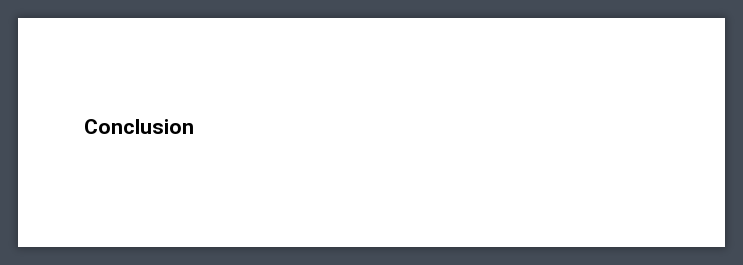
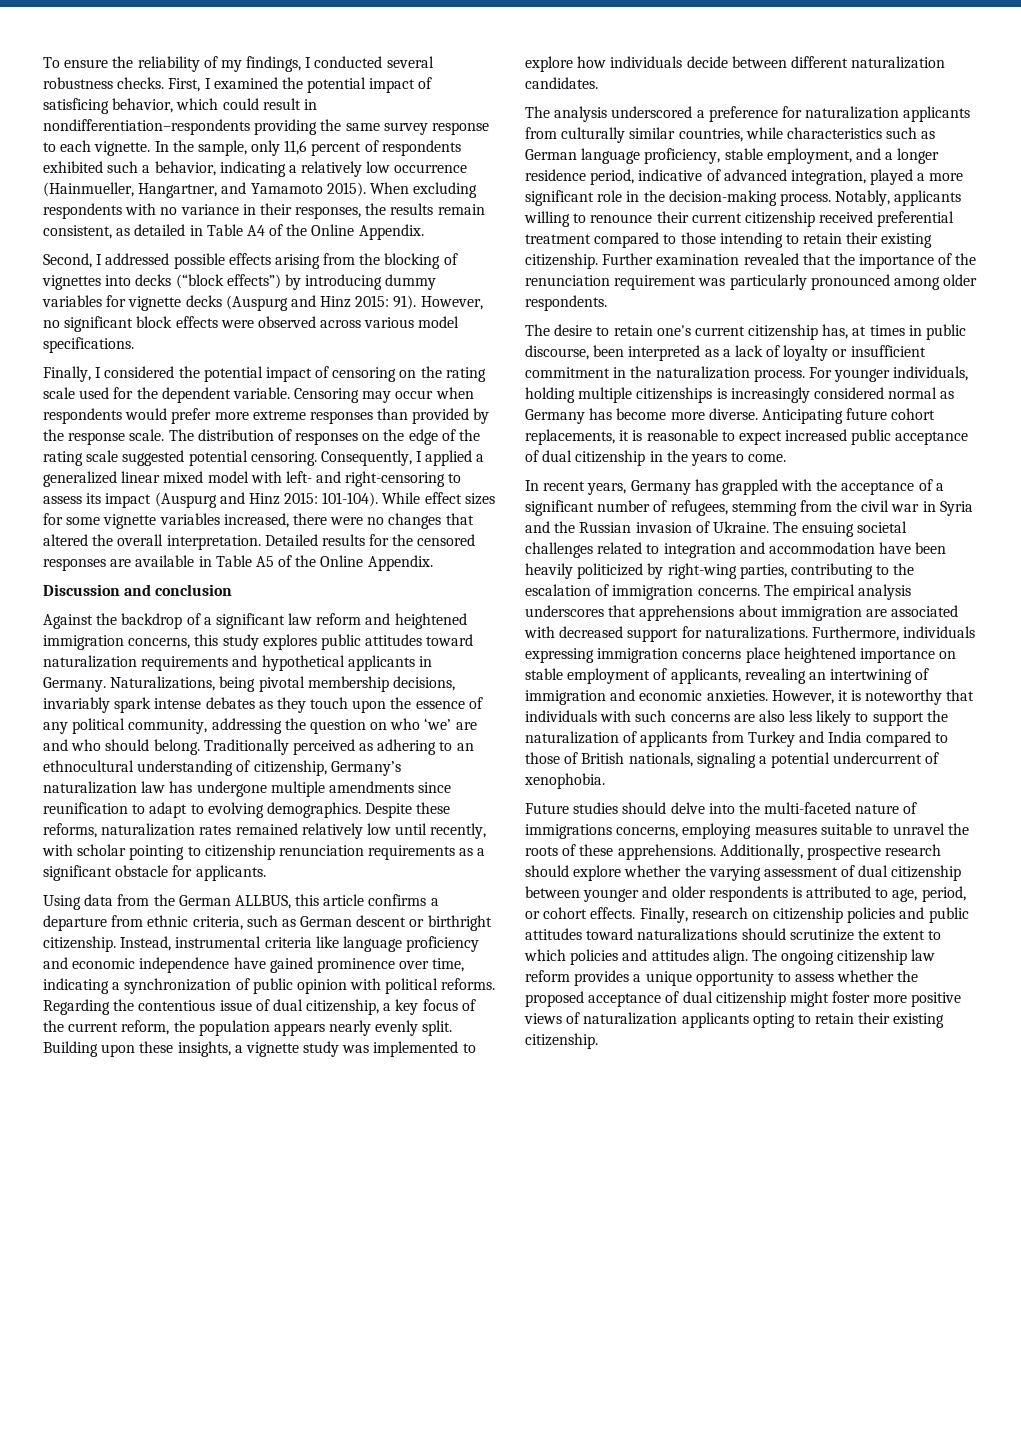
- Conclusion
+ To ensure the reliability of my findings, I conducted several robustness checks. First, I examined the potential impact of satisficing behavior, which could result in nondifferentiation–respondents providing the same survey response to each vignette. In the sample, only 11,6 percent of respondents exhibited such a behavior, indicating a relatively low occurrence (Hainmueller, Hangartner, and Yamamoto 2015). When excluding respondents with no variance in their responses, the results remain consistent, as detailed in Table A4 of the Online Appendix.
+ Second, I addressed possible effects arising from the blocking of vignettes into decks (“block effects”) by introducing dummy variables for vignette decks (Auspurg and Hinz 2015: 91). However, no significant block effects were observed across various model specifications.
+ Finally, I considered the potential impact of censoring on the rating scale used for the dependent variable. Censoring may occur when respondents would prefer more extreme responses than provided by the response scale. The distribution of responses on the edge of the rating scale suggested potential censoring. Consequently, I applied a generalized linear mixed model with left- and right-censoring to assess its impact (Auspurg and Hinz 2015: 101-104). While effect sizes for some vignette variables increased, there were no changes that altered the overall interpretation. Detailed results for the censored responses are available in Table A5 of the Online Appendix.
+ Discussion and conclusion
+ Against the backdrop of a significant law reform and heightened immigration concerns, this study explores public attitudes toward naturalization requirements and hypothetical applicants in Germany. Naturalizations, being pivotal membership decisions, invariably spark intense debates as they touch upon the essence of any political community, addressing the question on who ‘we’ are and who should belong. Traditionally perceived as adhering to an ethnocultural understanding of citizenship, Germany’s naturalization law has undergone multiple amendments since reunification to adapt to evolving demographics. Despite these reforms, naturalization rates remained relatively low until recently, with scholar pointing to citizenship renunciation requirements as a significant obstacle for applicants.
+ Using data from the German ALLBUS, this article confirms a departure from ethnic criteria, such as German descent or birthright citizenship. Instead, instrumental criteria like language proficiency and economic independence have gained prominence over time, indicating a synchronization of public opinion with political reforms. Regarding the contentious issue of dual citizenship, a key focus of the current reform, the population appears nearly evenly split. Building upon these insights, a vignette study was implemented to explore how individuals decide between different naturalization candidates.
+ The analysis underscored a preference for naturalization applicants from culturally similar countries, while characteristics such as German language proficiency, stable employment, and a longer residence period, indicative of advanced integration, played a more significant role in the decision-making process. Notably, applicants willing to renounce their current citizenship received preferential treatment compared to those intending to retain their existing citizenship. Further examination revealed that the importance of the renunciation requirement was particularly pronounced among older respondents.
+ The desire to retain one's current citizenship has, at times in public discourse, been interpreted as a lack of loyalty or insufficient commitment in the naturalization process. For younger individuals, holding multiple citizenships is increasingly considered normal as Germany has become more diverse. Anticipating future cohort replacements, it is reasonable to expect increased public acceptance of dual citizenship in the years to come.
+ In recent years, Germany has grappled with the acceptance of a significant number of refugees, stemming from the civil war in Syria and the Russian invasion of Ukraine. The ensuing societal challenges related to integration and accommodation have been heavily politicized by right-wing parties, contributing to the escalation of immigration concerns. The empirical analysis underscores that apprehensions about immigration are associated with decreased support for naturalizations. Furthermore, individuals expressing immigration concerns place heightened importance on stable employment of applicants, revealing an intertwining of immigration and economic anxieties. However, it is noteworthy that individuals with such concerns are also less likely to support the naturalization of applicants from Turkey and India compared to those of British nationals, signaling a potential undercurrent of xenophobia.
+ Future studies should delve into the multi-faceted nature of immigrations concerns, employing measures suitable to unravel the roots of these apprehensions. Additionally, prospective research should explore whether the varying assessment of dual citizenship between younger and older respondents is attributed to age, period, or cohort effects. Finally, research on citizenship policies and public attitudes toward naturalizations should scrutinize the extent to which policies and attitudes align. The ongoing citizenship law reform provides a unique opportunity to assess whether the proposed acceptance of dual citizenship might foster more positive views of naturalization applicants opting to retain their existing citizenship.

